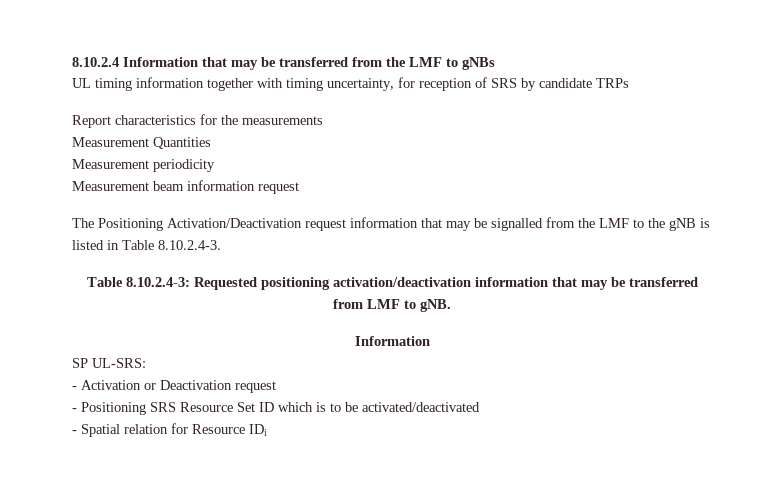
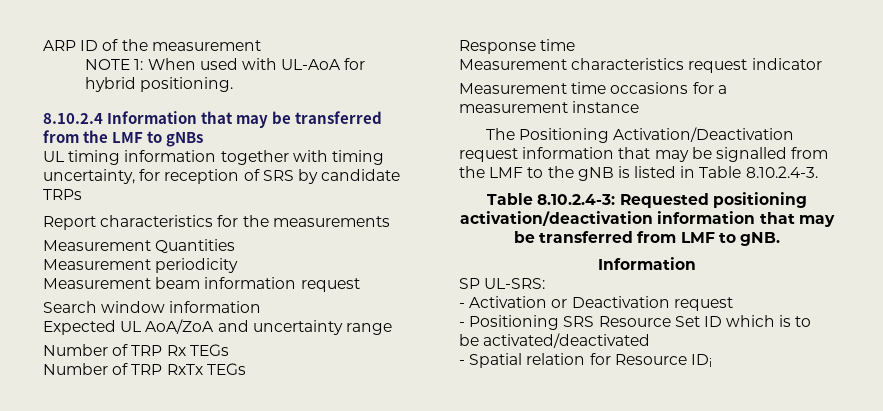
+ ARP ID of the measurement
+ NOTE 1: When used with UL-AoA for hybrid positioning.
+ Search window information
+ Expected UL AoA/ZoA and uncertainty range
+ Number of TRP Rx TEGs
+ Number of TRP RxTx TEGs
+ Response time
+ Measurement characteristics request indicator
+ Measurement time occasions for a measurement instance

